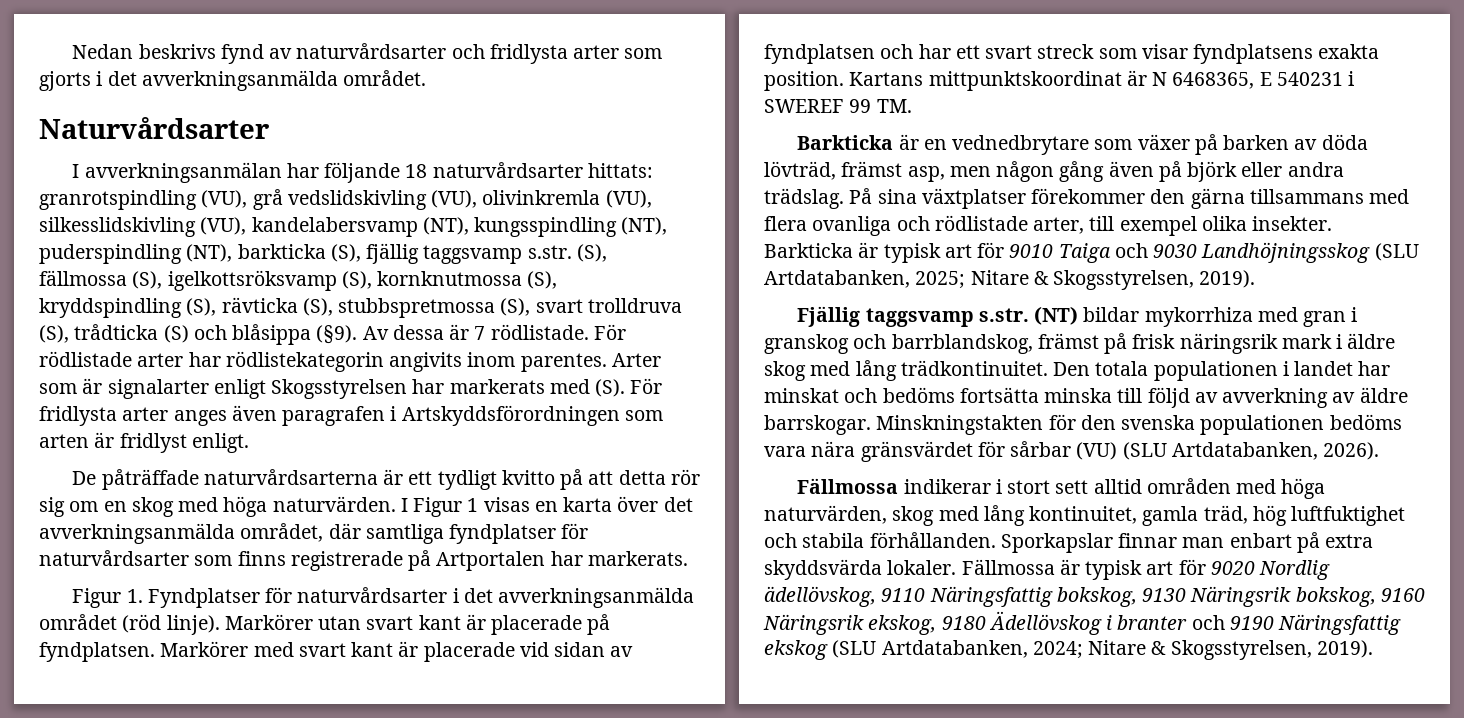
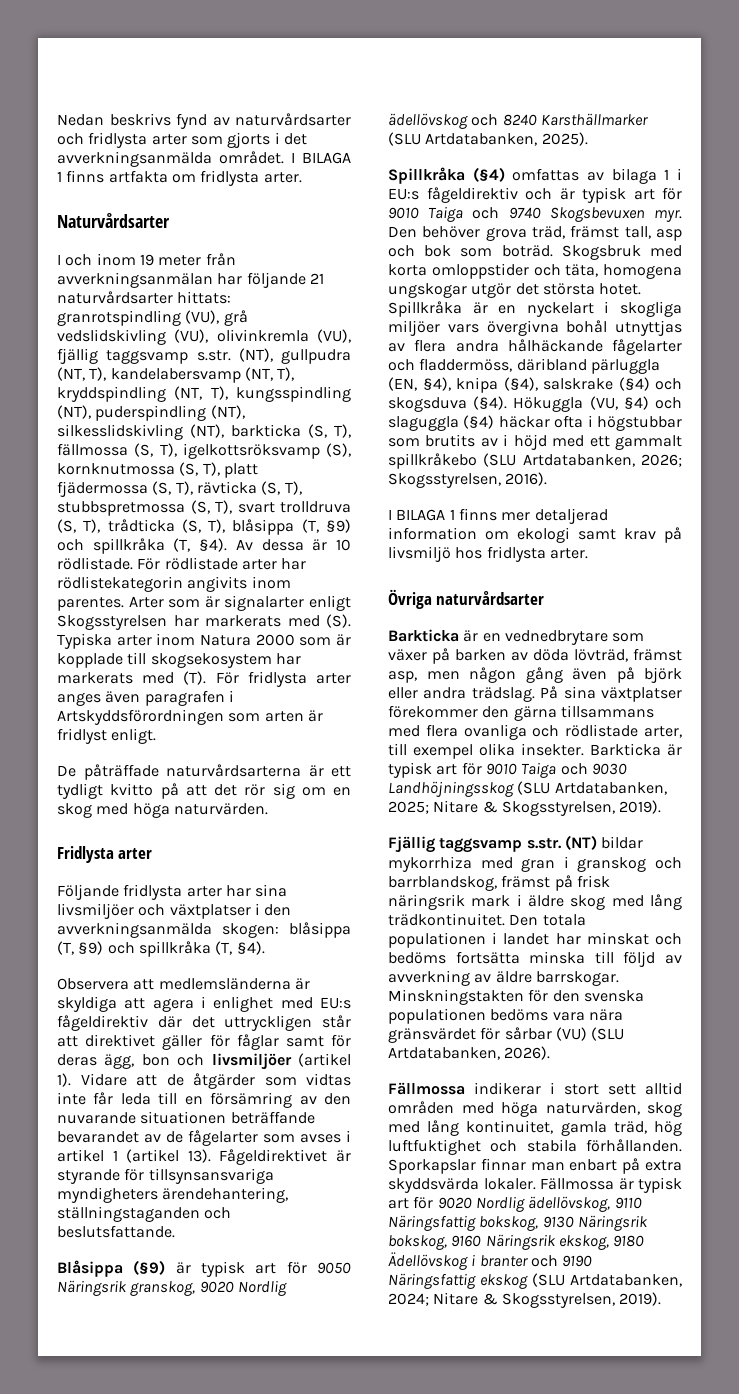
- Nedan beskrivs fynd av naturvårdsarter och fridlysta arter som gjorts i det avverkningsanmälda området.
+ Nedan beskrivs fynd av naturvårdsarter och fridlysta arter som gjorts i det avverkningsanmälda området. I BILAGA 1 finns artfakta om fridlysta arter.
  Naturvårdsarter
- I avverkningsanmälan har följande 18 naturvårdsarter hittats: granrotspindling (VU), grå vedslidskivling (VU), olivinkremla (VU), silkesslidskivling (VU), kandelabersvamp (NT), kungsspindling (NT), puderspindling (NT), barkticka (S), fjällig taggsvamp s.str. (S), fällmossa (S), igelkottsröksvamp (S), kornknutmossa (S), kryddspindling (S), rävticka (S), stubbspretmossa (S), svart trolldruva (S), trådticka (S) och blåsippa (§9).
+ I och inom 19 meter från avverkningsanmälan har följande 21 naturvårdsarter hittats: granrotspindling (VU), grå vedslidskivling (VU), olivinkremla (VU), fjällig taggsvamp s.str. (NT), gullpudra (NT, T), kandelabersvamp (NT, T), kryddspindling (NT, T), kungsspindling (NT), puderspindling (NT), silkesslidskivling (NT), barkticka (S, T), fällmossa (S, T), igelkottsröksvamp (S), kornknutmossa (S, T), platt fjädermossa (S, T), rävticka (S, T), stubbspretmossa (S, T), svart trolldruva (S, T), trådticka (S, T), blåsippa (T, §9) och spillkråka (T, §4).
- Av dessa är 7 rödlistade.
+ Av dessa är 10 rödlistade.
- Arter som är signalarter enligt Skogsstyrelsen har markerats med (S). För fridlysta arter anges även paragrafen i Artskyddsförordningen som arten är fridlyst enligt.
+ Arter som är signalarter enligt Skogsstyrelsen har markerats med (S). Typiska arter inom Natura 2000 som är kopplade till skogsekosystem har markerats med (T). För fridlysta arter anges även paragrafen i Artskyddsförordningen som arten är fridlyst enligt.
- De påträffade naturvårdsarterna är ett tydligt kvitto på att detta rör sig om en skog med höga naturvärden. I Figur 1 visas en karta över det avverkningsanmälda området, där samtliga fyndplatser för naturvårdsarter som finns registrerade på Artportalen har markerats.
- Figur 1. Fyndplatser för naturvårdsarter i det avverkningsanmälda området (röd linje). Markörer utan svart kant är placerade på fyndplatsen. Markörer med svart kant är placerade vid sidan av fyndplatsen och har ett svart streck som visar fyndplatsens exakta position. Kartans mittpunktskoordinat är N 6468365, E 540231 i SWEREF 99 TM.
+ De påträffade naturvårdsarterna är ett tydligt kvitto på att det rör sig om en skog med höga naturvärden.
+ Fridlysta arter
+ Följande fridlysta arter har sina livsmiljöer och växtplatser i den avverkningsanmälda skogen: blåsippa (T, §9) och spillkråka (T, §4).
+ Observera att medlemsländerna är skyldiga att agera i enlighet med EU:s fågeldirektiv där det uttryckligen står att direktivet gäller för fåglar samt för deras ägg, bon och livsmiljöer (artikel 1). Vidare att de åtgärder som vidtas inte får leda till en försämring av den nuvarande situationen beträffande bevarandet av de fågelarter som avses i artikel 1 (artikel 13). Fågeldirektivet är styrande för tillsynsansvariga myndigheters ärendehantering, ställningstaganden och beslutsfattande.
+ Blåsippa (§9) är typisk art för 9050 Näringsrik granskog, 9020 Nordlig ädellövskog och 8240 Karsthällmarker (SLU Artdatabanken, 2025).
+ Spillkråka (§4) omfattas av bilaga 1 i EU:s fågeldirektiv och är typisk art för 9010 Taiga och 9740 Skogsbevuxen myr. Den behöver grova träd, främst tall, asp och bok som boträd. Skogsbruk med korta omloppstider och täta, homogena ungskogar utgör det största hotet. Spillkråka är en nyckelart i skogliga miljöer vars övergivna bohål utnyttjas av flera andra hålhäckande fågelarter och fladdermöss, däribland pärluggla (EN, §4), knipa (§4), salskrake (§4) och skogsduva (§4). Hökuggla (VU, §4) och slaguggla (§4) häckar ofta i högstubbar som brutits av i höjd med ett gammalt spillkråkebo (SLU Artdatabanken, 2026; Skogsstyrelsen, 2016).
+ I BILAGA 1 finns mer detaljerad information om ekologi samt krav på livsmiljö hos fridlysta arter.
+ Övriga naturvårdsarter

